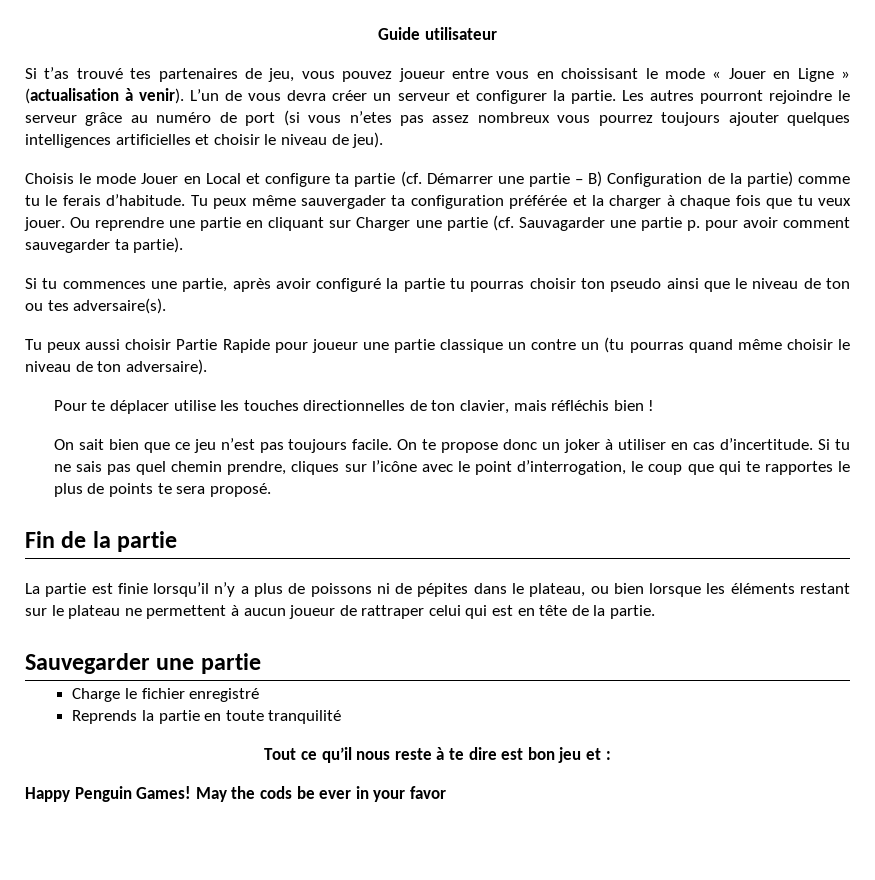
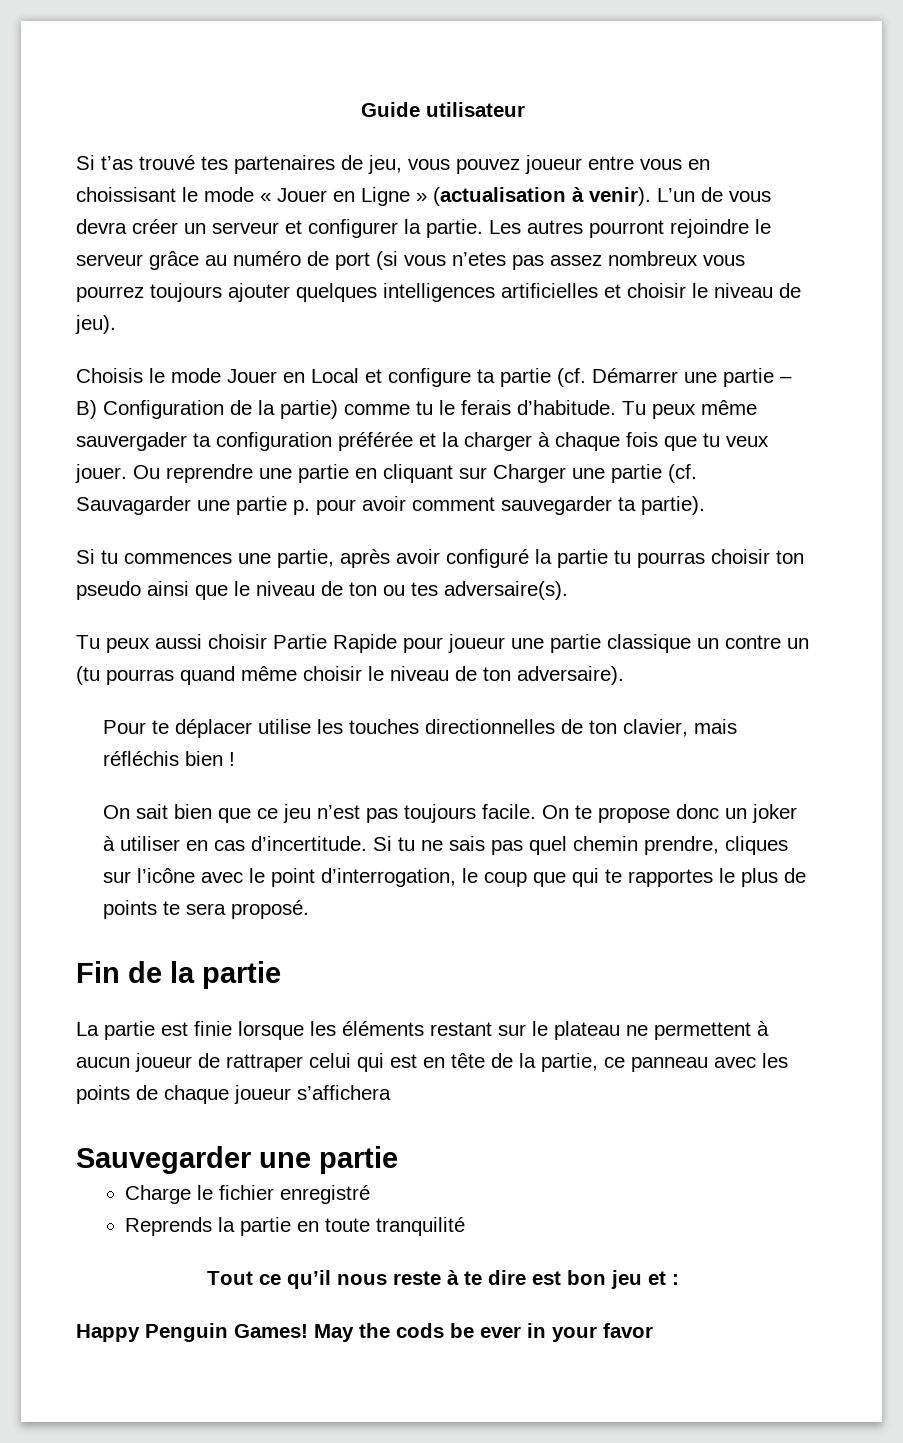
- La partie est finie lorsqu’il n’y a plus de poissons ni de pépites dans le plateau, ou bien lorsque les éléments restant sur le plateau ne permettent à aucun joueur de rattraper celui qui est en tête de la partie.
+ La partie est finie lorsque les éléments restant sur le plateau ne permettent à aucun joueur de rattraper celui qui est en tête de la partie, ce panneau avec les points de chaque joueur s’affichera

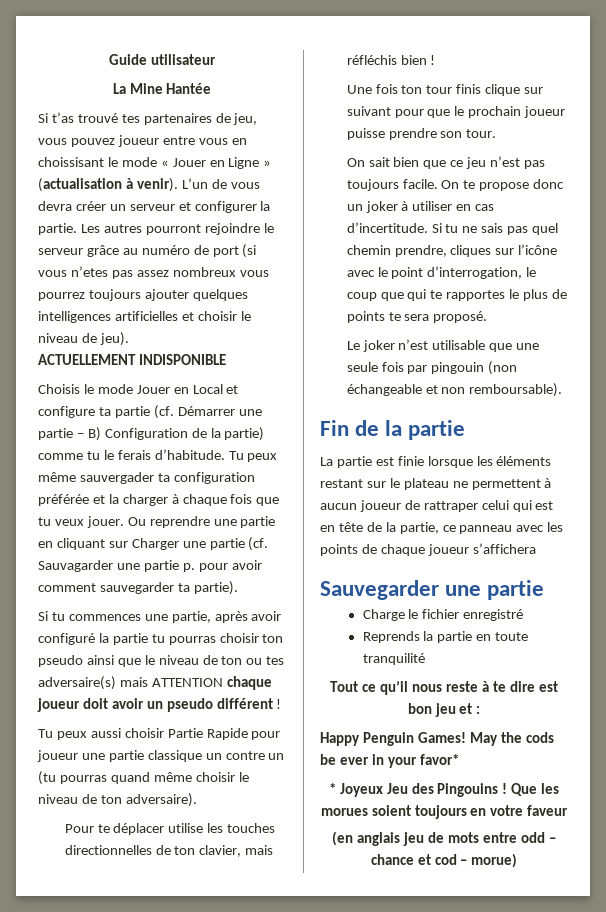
+ La Mine Hantée
+ ACTUELLEMENT INDISPONIBLE
- Si tu commences une partie, après avoir configuré la partie tu pourras choisir ton pseudo ainsi que le niveau de ton ou tes adversaire(s).
+ Si tu commences une partie, après avoir configuré la partie tu pourras choisir ton pseudo ainsi que le niveau de ton ou tes adversaire(s) mais ATTENTION chaque joueur doit avoir un pseudo différent !
+ Une fois ton tour finis clique sur suivant pour que le prochain joueur puisse prendre son tour.
+ Le joker n’est utilisable que une seule fois par pingouin (non échangeable et non remboursable).
- May the cods be ever in your favor
+ May the cods be ever in your favor*
+ * Joyeux Jeu des Pingouins ! Que les morues soient toujours en votre faveur
+ (en anglais jeu de mots entre odd – chance et cod – morue)

